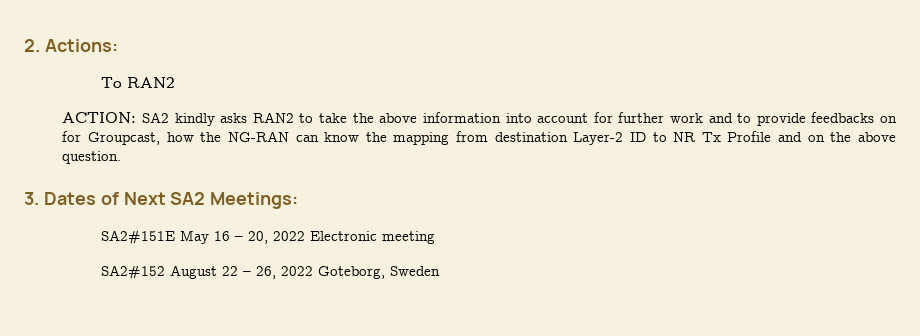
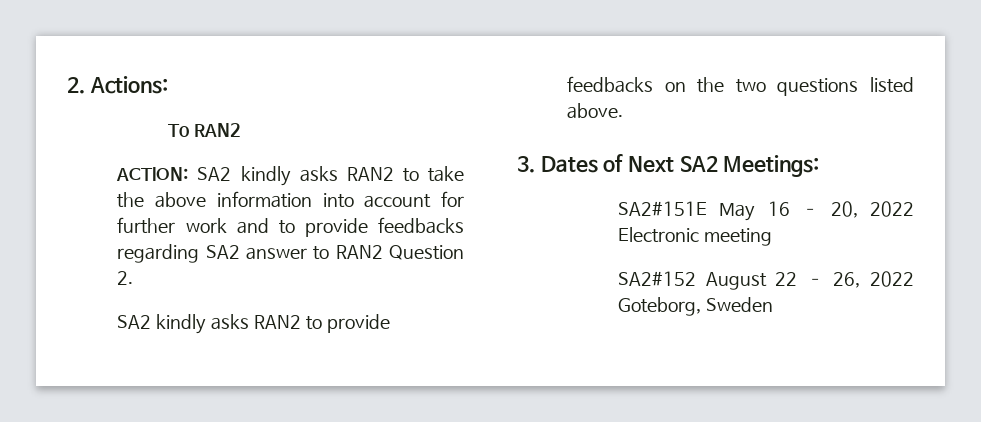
- ACTION: SA2 kindly asks RAN2 to take the above information into account for further work and to provide feedbacks on for Groupcast, how the NG-RAN can know the mapping from destination Layer-2 ID to NR Tx Profile and on the above question.
+ ACTION: SA2 kindly asks RAN2 to take the above information into account for further work and to provide feedbacks regarding SA2 answer to RAN2 Question 2.
+ SA2 kindly asks RAN2 to provide feedbacks on the two questions listed above.

